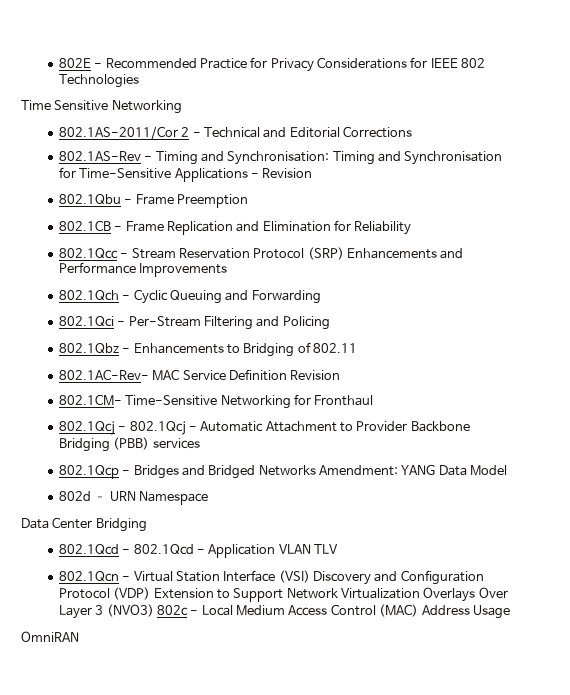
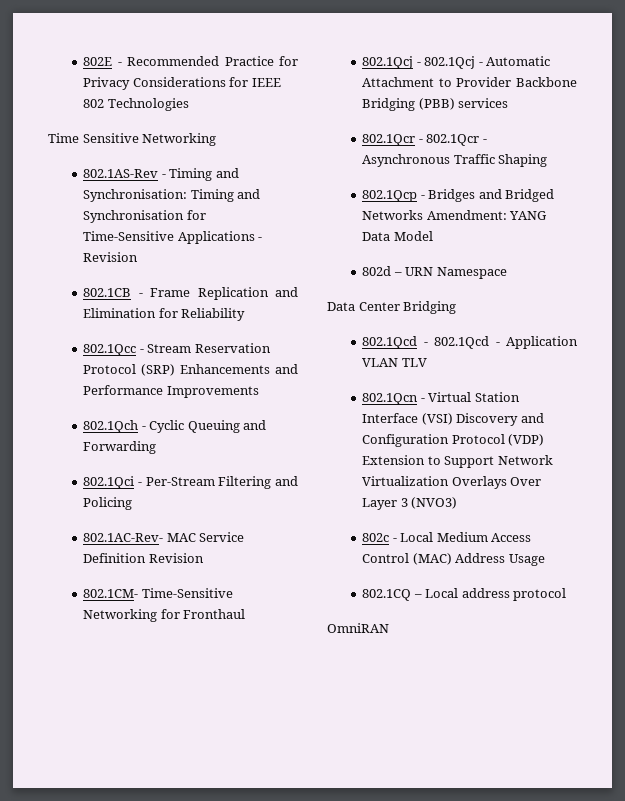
- 802.1AS-2011/Cor 2 - Technical and Editorial Corrections
- 802.1Qbu - Frame Preemption
- 802.1Qbz - Enhancements to Bridging of 802.11
+ 802.1Qcr - 802.1Qcr - Asynchronous Traffic Shaping
- 802.1Qcn - Virtual Station Interface (VSI) Discovery and Configuration Protocol (VDP) Extension to Support Network Virtualization Overlays Over Layer 3 (NVO3) 802c - Local Medium Access Control (MAC) Address Usage
+ 802.1Qcn - Virtual Station Interface (VSI) Discovery and Configuration Protocol (VDP) Extension to Support Network Virtualization Overlays Over Layer 3 (NVO3)
+ 802c - Local Medium Access Control (MAC) Address Usage
+ 802.1CQ – Local address protocol

